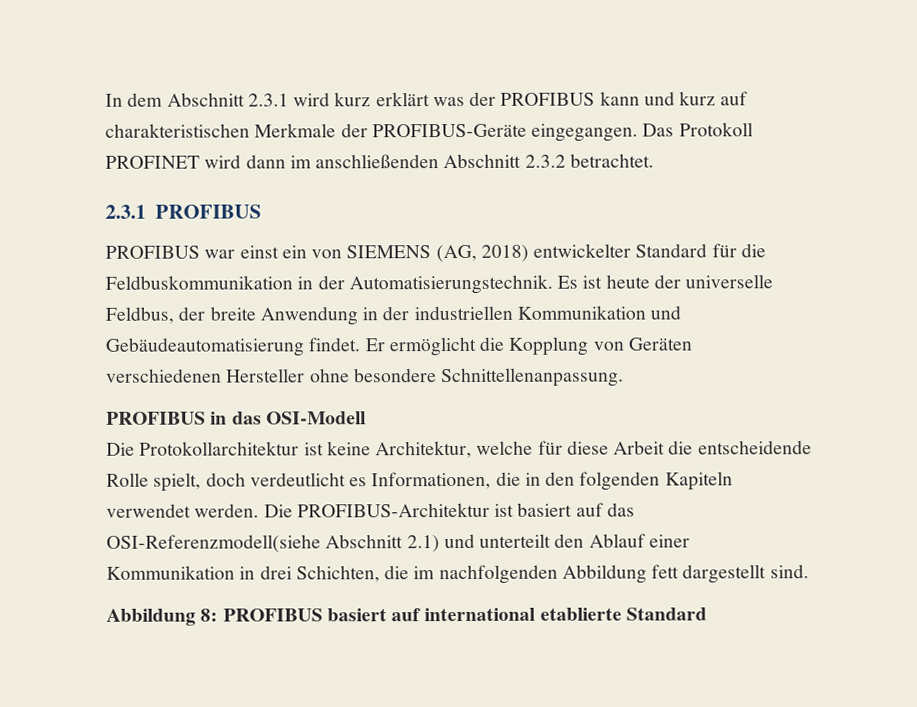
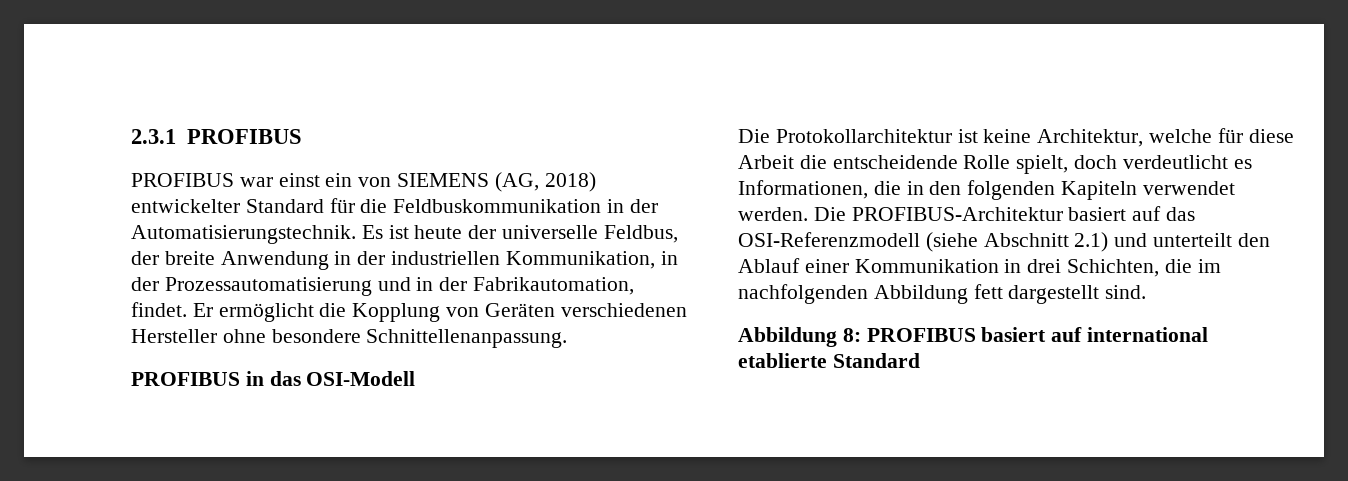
- In dem Abschnitt 2.3.1 wird kurz erklärt was der PROFIBUS kann und kurz auf charakteristischen Merkmale der PROFIBUS-Geräte eingegangen. Das Protokoll PROFINET wird dann im anschließenden Abschnitt 2.3.2 betrachtet.
- Es ist heute der universelle Feldbus, der breite Anwendung in der industriellen Kommunikation und Gebäudeautomatisierung findet.
+ Es ist heute der universelle Feldbus, der breite Anwendung in der industriellen Kommunikation, in der Prozessautomatisierung und in der Fabrikautomation, findet.
- Die PROFIBUS-Architektur ist basiert auf das OSI-Referenzmodell(siehe Abschnitt 2.1) und unterteilt den Ablauf einer Kommunikation in drei Schichten, die im nachfolgenden Abbildung fett dargestellt sind.
+ Die PROFIBUS-Architektur basiert auf das OSI-Referenzmodell (siehe Abschnitt 2.1) und unterteilt den Ablauf einer Kommunikation in drei Schichten, die im nachfolgenden Abbildung fett dargestellt sind.

